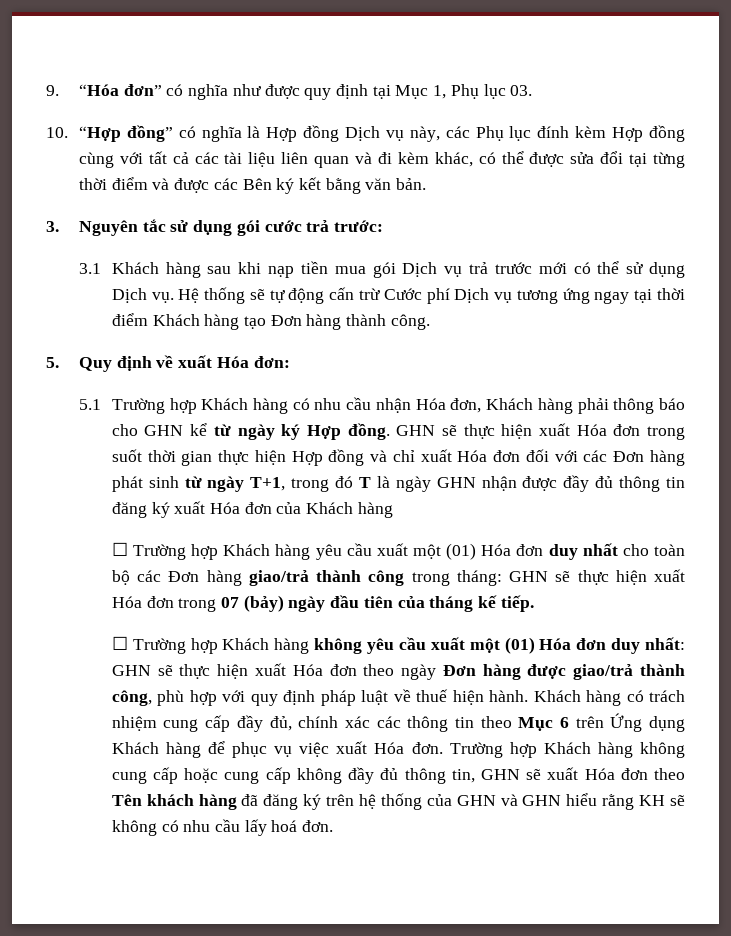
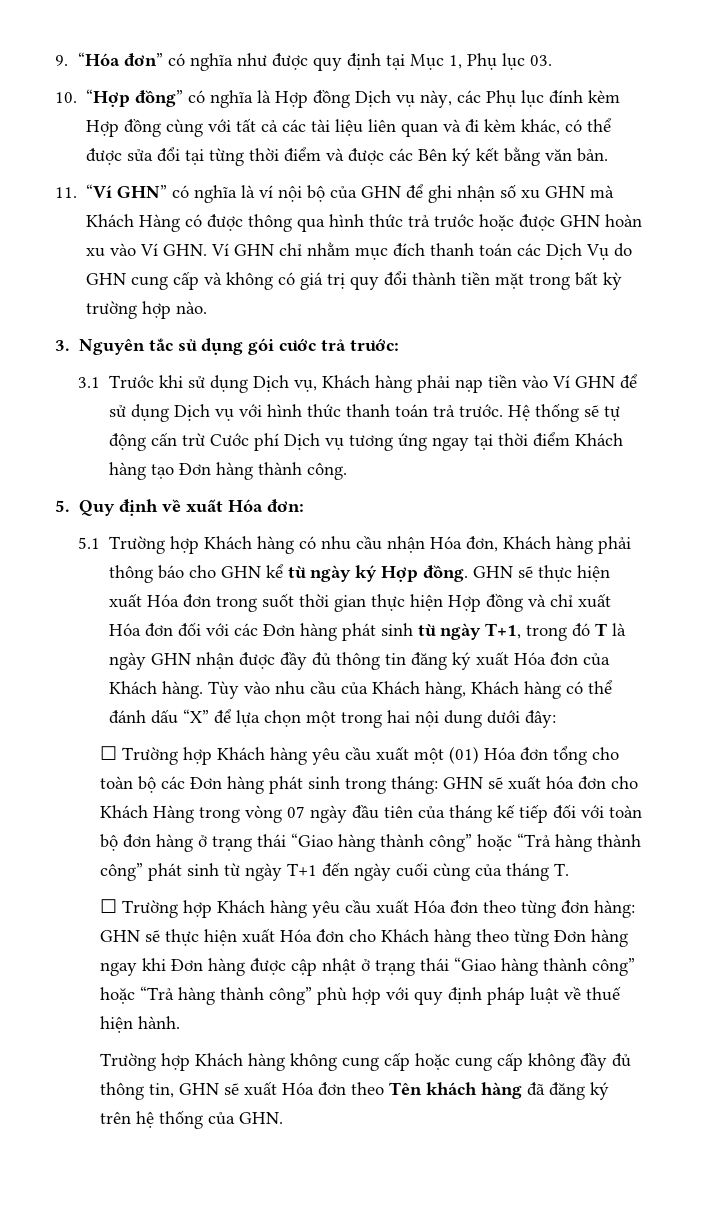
+ 11. “Ví GHN” có nghĩa là ví nội bộ của GHN để ghi nhận số xu GHN mà Khách Hàng có được thông qua hình thức trả trước hoặc được GHN hoàn xu vào Ví GHN. Ví GHN chỉ nhằm mục đích thanh toán các Dịch Vụ do GHN cung cấp và không có giá trị quy đổi thành tiền mặt trong bất kỳ trường hợp nào.
- 3.1 Khách hàng sau khi nạp tiền mua gói Dịch vụ trả trước mới có thể sử dụng Dịch vụ.
+ 3.1 Trước khi sử dụng Dịch vụ, Khách hàng phải nạp tiền vào Ví GHN để sử dụng Dịch vụ với hình thức thanh toán trả trước.
- GHN sẽ thực hiện xuất Hóa đơn trong suốt thời gian thực hiện Hợp đồng và chỉ xuất Hóa đơn đối với các Đơn hàng phát sinh từ ngày T+1, trong đó T là ngày GHN nhận được đầy đủ thông tin đăng ký xuất Hóa đơn của Khách hàng
+ GHN sẽ thực hiện xuất Hóa đơn trong suốt thời gian thực hiện Hợp đồng và chỉ xuất Hóa đơn đối với các Đơn hàng phát sinh từ ngày T+1, trong đó T là ngày GHN nhận được đầy đủ thông tin đăng ký xuất Hóa đơn của Khách hàng. Tùy vào nhu cầu của Khách hàng, Khách hàng có thể đánh dấu “X” để lựa chọn một trong hai nội dung dưới đây:
- ☐ Trường hợp Khách hàng yêu cầu xuất một (01) Hóa đơn duy nhất cho toàn bộ các Đơn hàng giao/trả thành công trong tháng:
+ ☐ Trường hợp Khách hàng yêu cầu xuất một (01) Hóa đơn tổng cho toàn bộ các Đơn hàng phát sinh trong tháng:
- GHN sẽ thực hiện xuất Hóa đơn trong 07 (bảy) ngày đầu tiên của tháng kế tiếp.
- ☐ Trường hợp Khách hàng không yêu cầu xuất một (01) Hóa đơn duy nhất: GHN sẽ thực hiện xuất Hóa đơn theo ngày Đơn hàng được giao/trả thành công, phù hợp với quy định pháp luật về thuế hiện hành. Khách hàng có trách nhiệm cung cấp đầy đủ, chính xác các thông tin theo Mục 6 trên Ứng dụng Khách hàng để phục vụ việc xuất Hóa đơn. Trường hợp Khách hàng không cung cấp hoặc cung cấp không đầy đủ thông tin, GHN sẽ xuất Hóa đơn theo Tên khách hàng đã đăng ký trên hệ thống của GHN và GHN hiểu rằng KH sẽ không có nhu cầu lấy hoá đơn.
+ GHN sẽ xuất hóa đơn cho Khách Hàng trong vòng 07 ngày đầu tiên của tháng kế tiếp đối với toàn bộ đơn hàng ở trạng thái “Giao hàng thành công” hoặc “Trả hàng thành công” phát sinh từ ngày T+1 đến ngày cuối cùng của tháng T.
+ ☐ Trường hợp Khách hàng yêu cầu xuất Hóa đơn theo từng đơn hàng: GHN sẽ thực hiện xuất Hóa đơn cho Khách hàng theo từng Đơn hàng ngay khi Đơn hàng được cập nhật ở trạng thái “Giao hàng thành công” hoặc “Trả hàng thành công” phù hợp với quy định pháp luật về thuế hiện hành.
+ Trường hợp Khách hàng không cung cấp hoặc cung cấp không đầy đủ thông tin, GHN sẽ xuất Hóa đơn theo Tên khách hàng đã đăng ký trên hệ thống của GHN.

